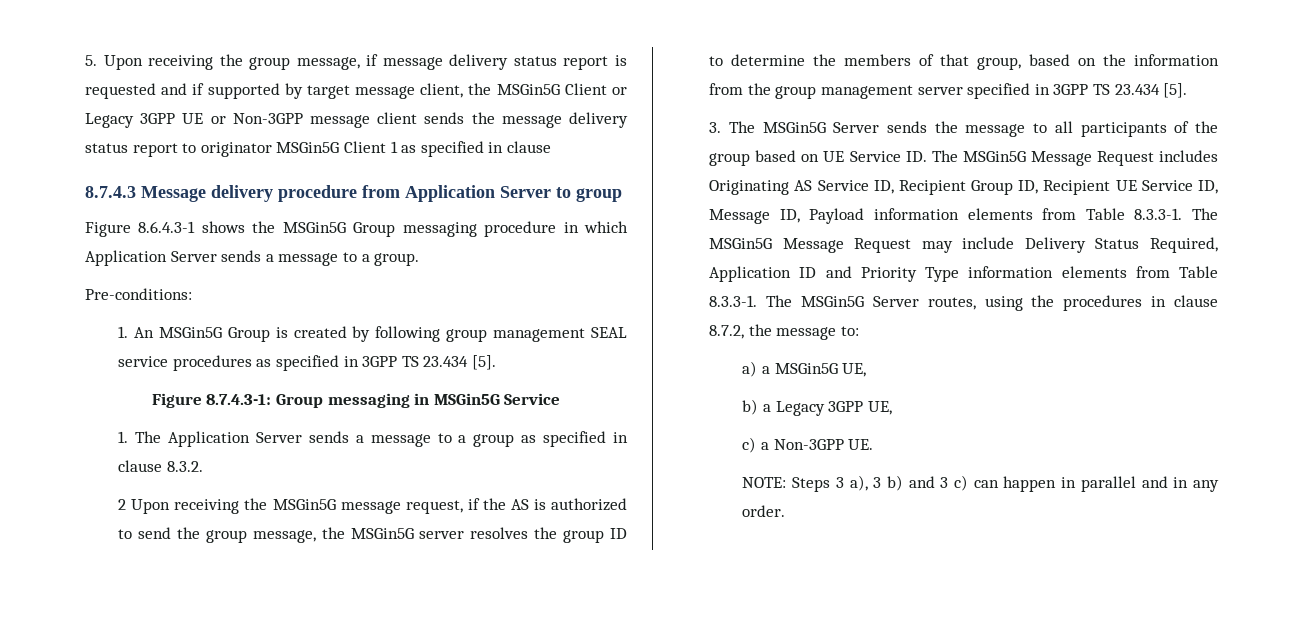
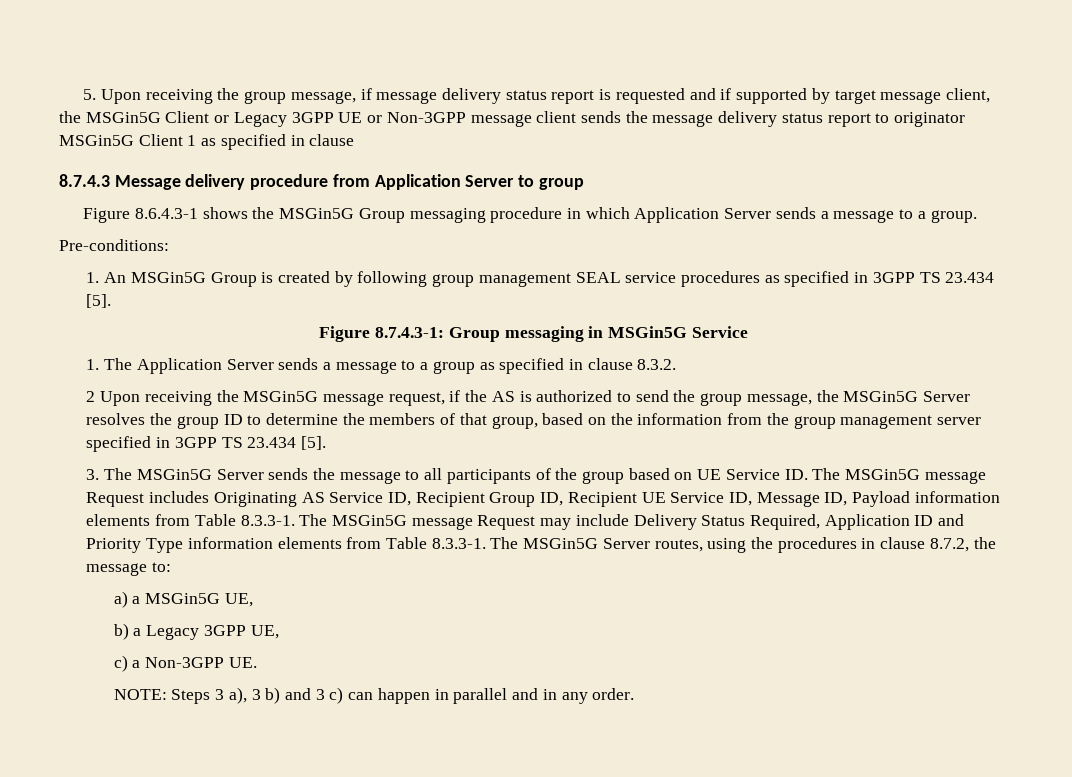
- 2 Upon receiving the MSGin5G message request, if the AS is authorized to send the group message, the MSGin5G server resolves the group ID to determine the members of that group, based on the information from the group management server specified in 3GPP TS 23.434 [5].
+ 2 Upon receiving the MSGin5G message request, if the AS is authorized to send the group message, the MSGin5G Server resolves the group ID to determine the members of that group, based on the information from the group management server specified in 3GPP TS 23.434 [5].
- 3. The MSGin5G Server sends the message to all participants of the group based on UE Service ID. The MSGin5G Message Request includes Originating AS Service ID, Recipient Group ID, Recipient UE Service ID, Message ID, Payload information elements from Table 8.3.3-1. The MSGin5G Message Request may include Delivery Status Required, Application ID and Priority Type information elements from Table 8.3.3-1. The MSGin5G Server routes, using the procedures in clause 8.7.2, the message to:
+ 3. The MSGin5G Server sends the message to all participants of the group based on UE Service ID. The MSGin5G message Request includes Originating AS Service ID, Recipient Group ID, Recipient UE Service ID, Message ID, Payload information elements from Table 8.3.3-1. The MSGin5G message Request may include Delivery Status Required, Application ID and Priority Type information elements from Table 8.3.3-1. The MSGin5G Server routes, using the procedures in clause 8.7.2, the message to:

